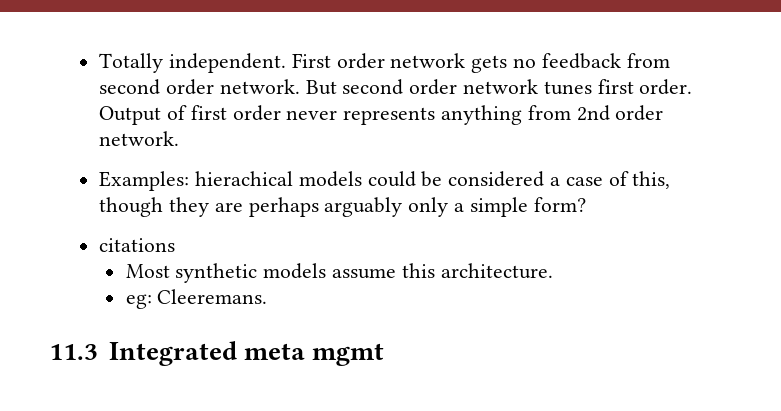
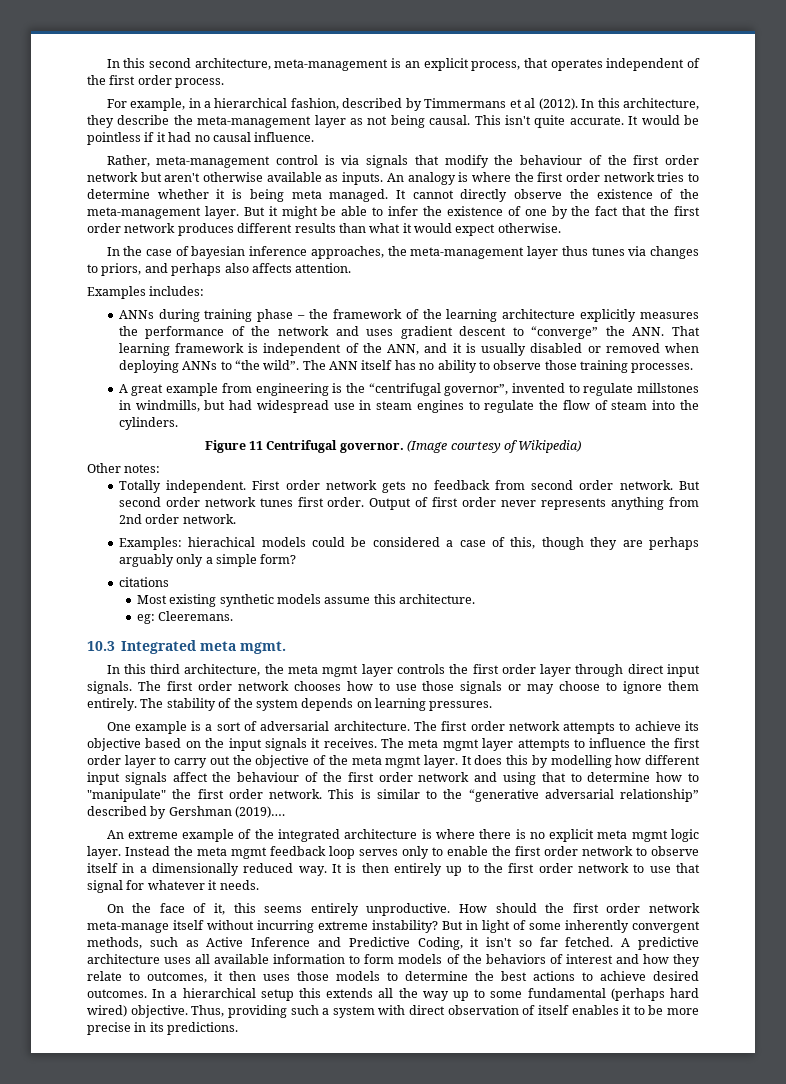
+ In this second architecture, meta-management is an explicit process, that operates independent of the first order process.
+ For example, in a hierarchical fashion, described by Timmermans et al (2012). In this architecture, they describe the meta-management layer as not being causal. This isn't quite accurate. It would be pointless if it had no causal influence.
+ Rather, meta-management control is via signals that modify the behaviour of the first order network but aren't otherwise available as inputs. An analogy is where the first order network tries to determine whether it is being meta managed. It cannot directly observe the existence of the meta-management layer. But it might be able to infer the existence of one by the fact that the first order network produces different results than what it would expect otherwise.
+ In the case of bayesian inference approaches, the meta-management layer thus tunes via changes to priors, and perhaps also affects attention.
+ Examples includes:
+ ANNs during training phase – the framework of the learning architecture explicitly measures the performance of the network and uses gradient descent to “converge” the ANN. That learning framework is independent of the ANN, and it is usually disabled or removed when deploying ANNs to “the wild”. The ANN itself has no ability to observe those training processes.
+ A great example from engineering is the “centrifugal governor”, invented to regulate millstones in windmills, but had widespread use in steam engines to regulate the flow of steam into the cylinders.
+ Figure 11 Centrifugal governor. (Image courtesy of Wikipedia)
+ Other notes:
- Most synthetic models assume this architecture.
+ Most existing synthetic models assume this architecture.
- 11.3 Integrated meta mgmt
+ 10.3 Integrated meta mgmt.
+ In this third architecture, the meta mgmt layer controls the first order layer through direct input signals. The first order network chooses how to use those signals or may choose to ignore them entirely. The stability of the system depends on learning pressures.
+ One example is a sort of adversarial architecture. The first order network attempts to achieve its objective based on the input signals it receives. The meta mgmt layer attempts to influence the first order layer to carry out the objective of the meta mgmt layer. It does this by modelling how different input signals affect the behaviour of the first order network and using that to determine how to "manipulate" the first order network. This is similar to the “generative adversarial relationship” described by Gershman (2019)….
+ An extreme example of the integrated architecture is where there is no explicit meta mgmt logic layer. Instead the meta mgmt feedback loop serves only to enable the first order network to observe itself in a dimensionally reduced way. It is then entirely up to the first order network to use that signal for whatever it needs.
+ On the face of it, this seems entirely unproductive. How should the first order network meta-manage itself without incurring extreme instability? But in light of some inherently convergent methods, such as Active Inference and Predictive Coding, it isn't so far fetched. A predictive architecture uses all available information to form models of the behaviors of interest and how they relate to outcomes, it then uses those models to determine the best actions to achieve desired outcomes. In a hierarchical setup this extends all the way up to some fundamental (perhaps hard wired) objective. Thus, providing such a system with direct observation of itself enables it to be more precise in its predictions.

